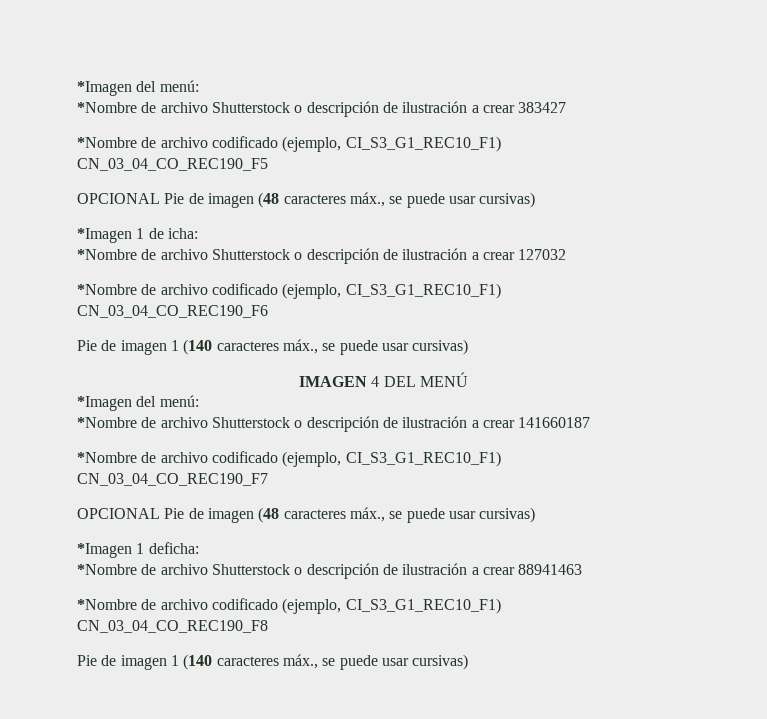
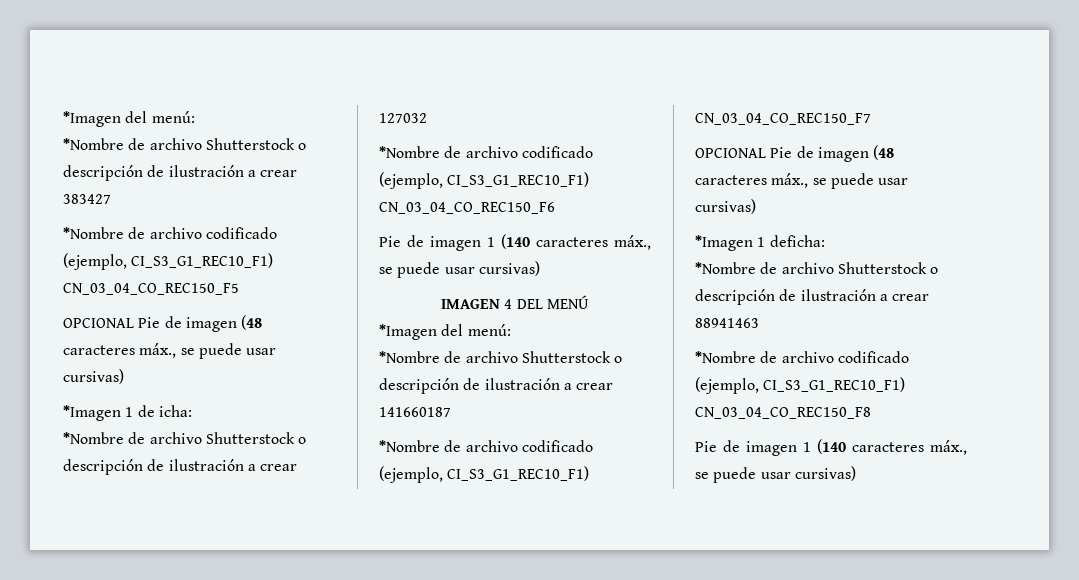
- *Nombre de archivo codificado (ejemplo, CI_S3_G1_REC10_F1) CN_03_04_CO_REC190_F5
+ *Nombre de archivo codificado (ejemplo, CI_S3_G1_REC10_F1) CN_03_04_CO_REC150_F5
- *Nombre de archivo codificado (ejemplo, CI_S3_G1_REC10_F1) CN_03_04_CO_REC190_F6
+ *Nombre de archivo codificado (ejemplo, CI_S3_G1_REC10_F1) CN_03_04_CO_REC150_F6
- *Nombre de archivo codificado (ejemplo, CI_S3_G1_REC10_F1) CN_03_04_CO_REC190_F7
+ *Nombre de archivo codificado (ejemplo, CI_S3_G1_REC10_F1) CN_03_04_CO_REC150_F7
- *Nombre de archivo codificado (ejemplo, CI_S3_G1_REC10_F1) CN_03_04_CO_REC190_F8
+ *Nombre de archivo codificado (ejemplo, CI_S3_G1_REC10_F1) CN_03_04_CO_REC150_F8

